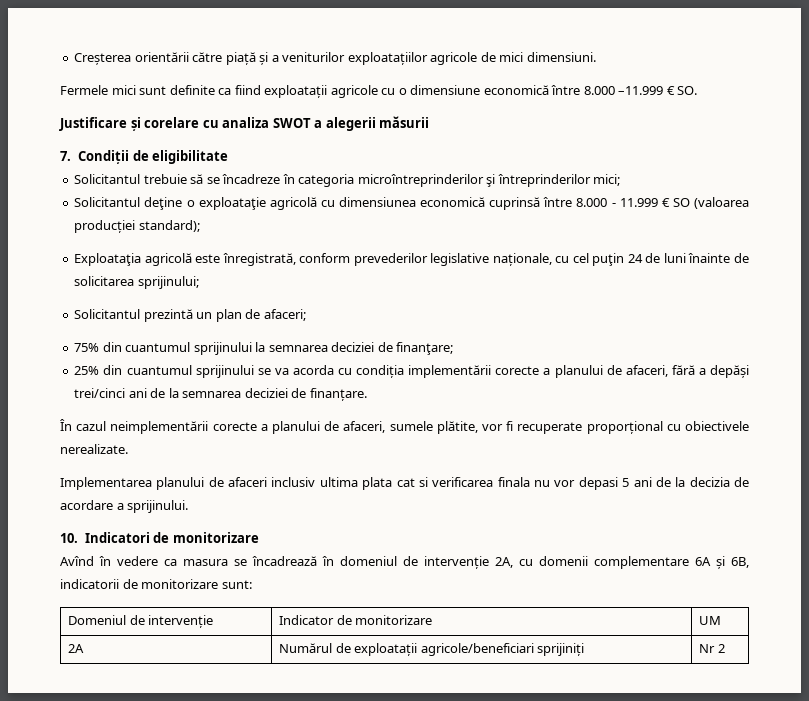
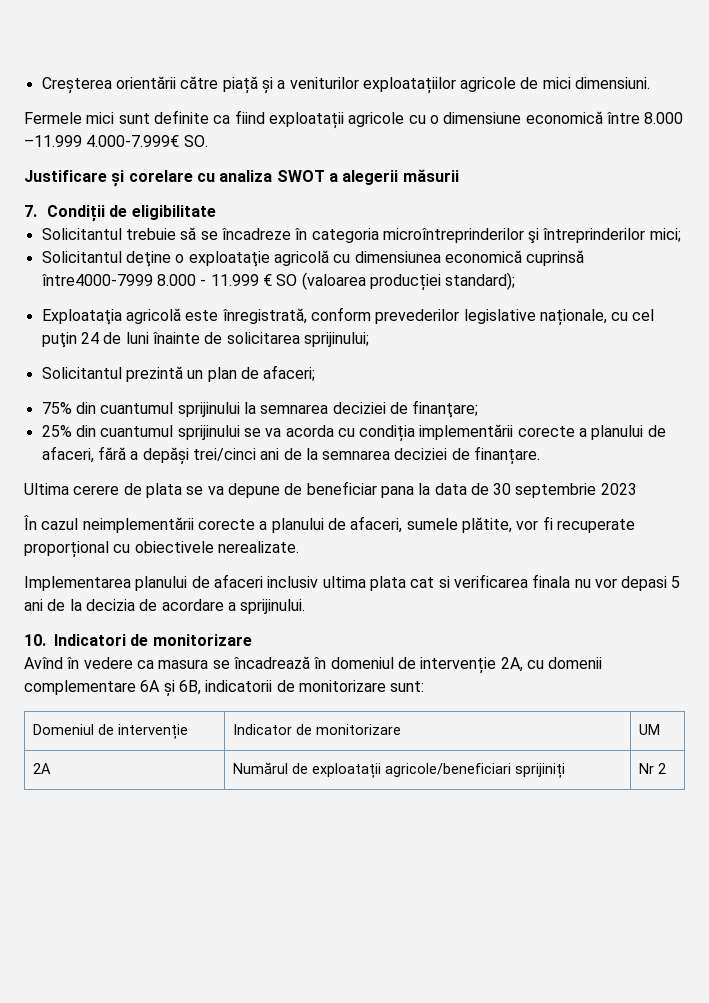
- Fermele mici sunt definite ca fiind exploatații agricole cu o dimensiune economică între 8.000 –11.999 € SO.
+ Fermele mici sunt definite ca fiind exploatații agricole cu o dimensiune economică între 8.000 –11.999 4.000-7.999€ SO.
- Solicitantul deţine o exploataţie agricolă cu dimensiunea economică cuprinsă între 8.000 - 11.999 € SO (valoarea producției standard);
+ Solicitantul deţine o exploataţie agricolă cu dimensiunea economică cuprinsă între4000-7999 8.000 - 11.999 € SO (valoarea producției standard);
+ Ultima cerere de plata se va depune de beneficiar pana la data de 30 septembrie 2023

